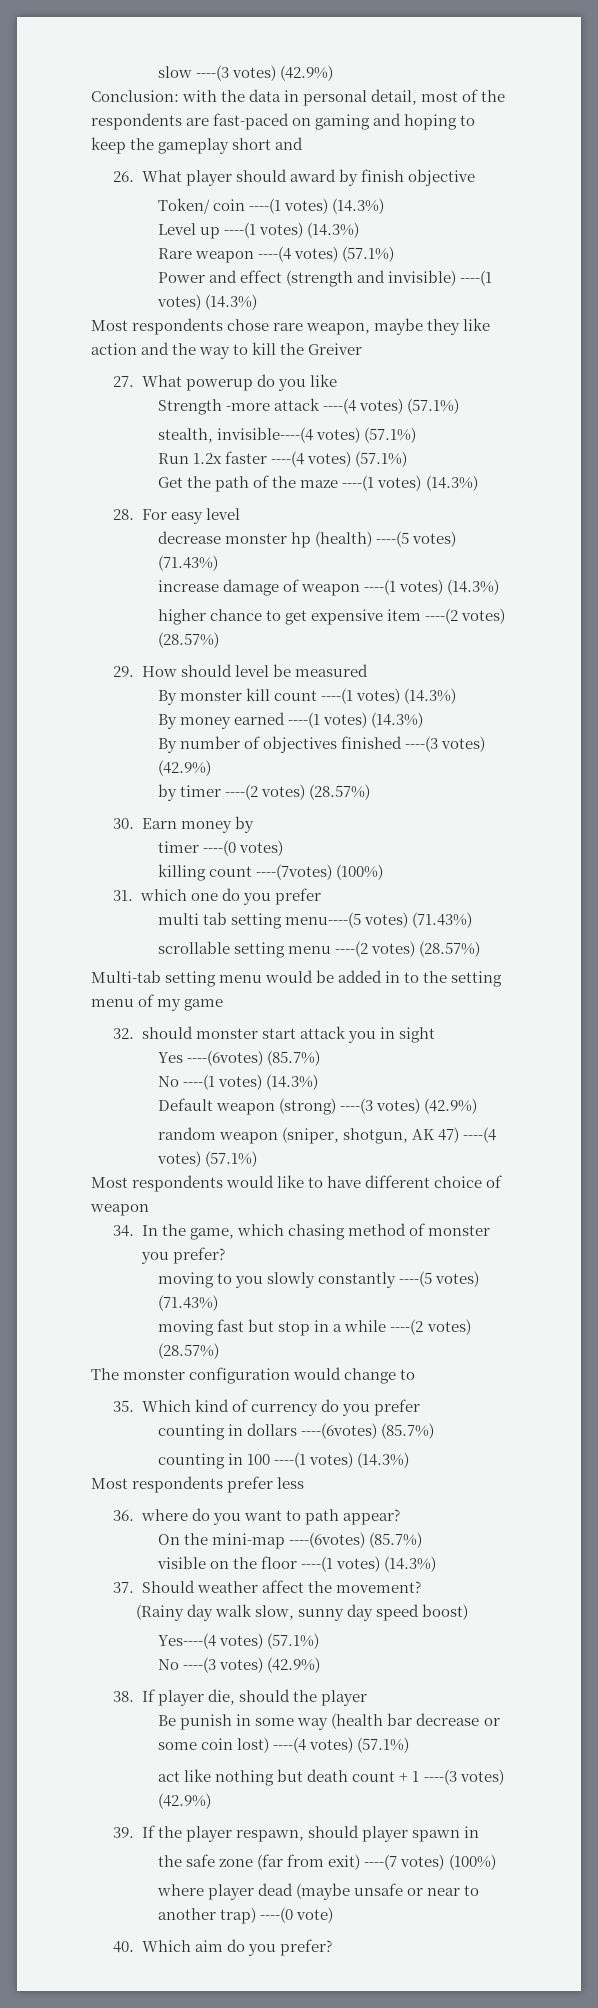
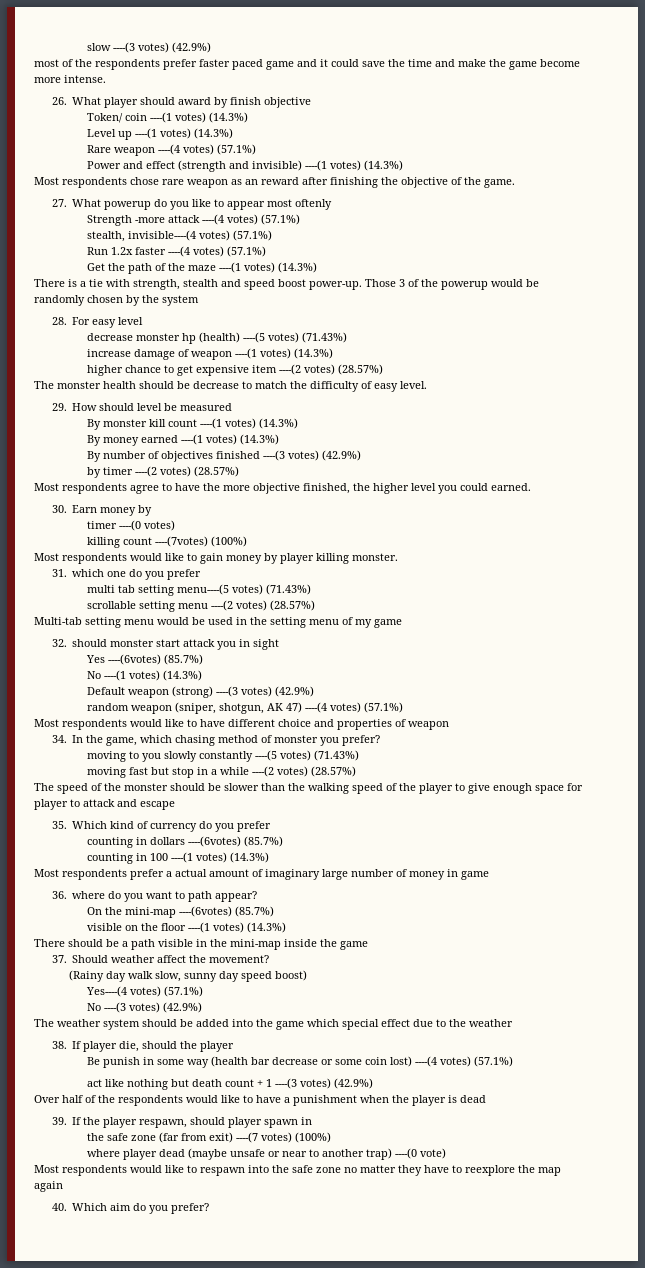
- Conclusion: with the data in personal detail, most of the respondents are fast-paced on gaming and hoping to keep the gameplay short and
+ most of the respondents prefer faster paced game and it could save the time and make the game become more intense.
- Most respondents chose rare weapon, maybe they like action and the way to kill the Greiver
+ Most respondents chose rare weapon as an reward after finishing the objective of the game.
- 27. What powerup do you like
+ 27. What powerup do you like to appear most oftenly
+ There is a tie with strength, stealth and speed boost power-up. Those 3 of the powerup would be randomly chosen by the system
+ The monster health should be decrease to match the difficulty of easy level.
+ Most respondents agree to have the more objective finished, the higher level you could earned.
+ Most respondents would like to gain money by player killing monster.
- Multi-tab setting menu would be added in to the setting menu of my game
+ Multi-tab setting menu would be used in the setting menu of my game
- Most respondents would like to have different choice of weapon
+ Most respondents would like to have different choice and properties of weapon
- The monster configuration would change to
+ The speed of the monster should be slower than the walking speed of the player to give enough space for player to attack and escape
- Most respondents prefer less
+ Most respondents prefer a actual amount of imaginary large number of money in game
+ There should be a path visible in the mini-map inside the game
+ The weather system should be added into the game which special effect due to the weather
+ Over half of the respondents would like to have a punishment when the player is dead
+ Most respondents would like to respawn into the safe zone no matter they have to reexplore the map again

